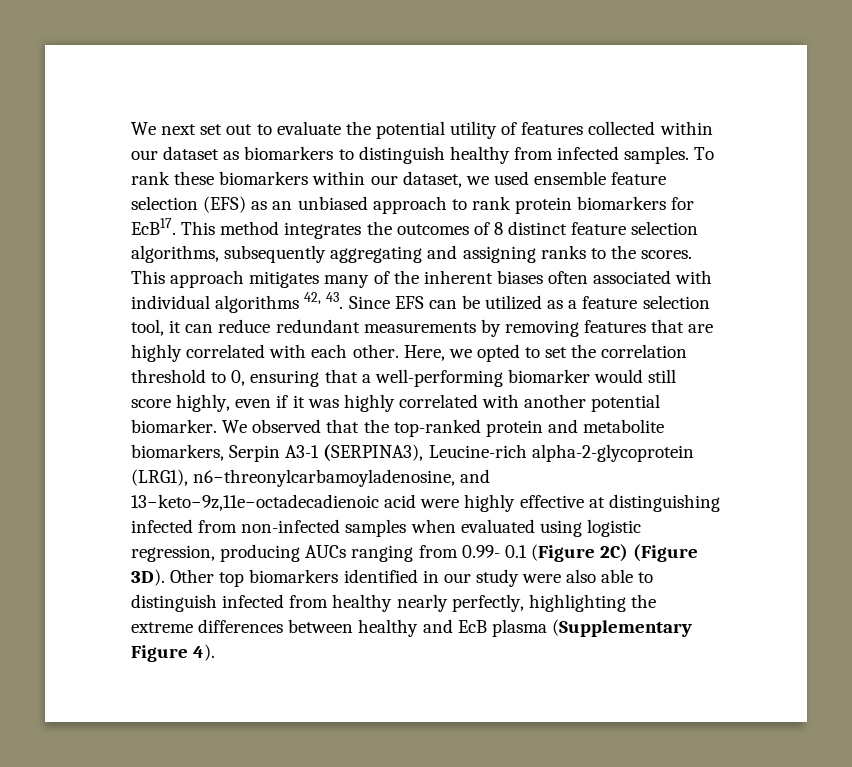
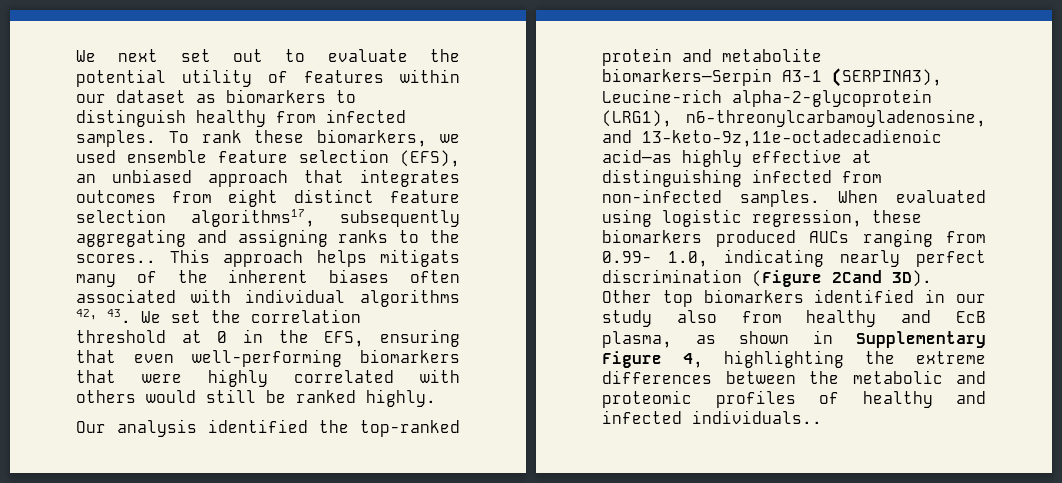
- We next set out to evaluate the potential utility of features collected within our dataset as biomarkers to distinguish healthy from infected samples.
+ We next set out to evaluate the potential utility of features within our dataset as biomarkers to distinguish healthy from infected samples.
- To rank these biomarkers within our dataset, we used ensemble feature selection (EFS) as an unbiased approach to rank protein biomarkers for EcB17. This method integrates the outcomes of 8 distinct feature selection algorithms, subsequently aggregating and assigning ranks to the scores.
+ To rank these biomarkers, we used ensemble feature selection (EFS), an unbiased approach that integrates outcomes from eight distinct feature selection algorithms17, subsequently aggregating and assigning ranks to the scores..
- This approach mitigates many of the inherent biases often associated with individual algorithms 42, 43. Since EFS can be utilized as a feature selection tool, it can reduce redundant measurements by removing features that are highly correlated with each other. Here, we opted to set the correlation threshold to 0, ensuring that a well-performing biomarker would still score highly, even if it was highly correlated with another potential biomarker. We observed that the top-ranked protein and metabolite biomarkers, Serpin A3-1 (SERPINA3), Leucine-rich alpha-2-glycoprotein (LRG1), n6−threonylcarbamoyladenosine, and 13−keto−9z,11e−octadecadienoic acid were highly effective at distinguishing infected from non-infected samples when evaluated using logistic regression, producing AUCs ranging from 0.99- 0.1 (Figure 2C) (Figure 3D).
+ This approach helps mitigats many of the inherent biases often associated with individual algorithms 42, 43. We set the correlation threshold at 0 in the EFS, ensuring that even well-performing biomarkers that were highly correlated with others would still be ranked highly.
+ Our analysis identified the top-ranked protein and metabolite biomarkers—Serpin A3-1 (SERPINA3), Leucine-rich alpha-2-glycoprotein (LRG1), n6−threonylcarbamoyladenosine, and 13−keto−9z,11e−octadecadienoic acid—as highly effective at distinguishing infected from non-infected samples. When evaluated using logistic regression, these biomarkers produced AUCs ranging from 0.99- 1.0, indicating nearly perfect discrimination (Figure 2Cand 3D).
- Other top biomarkers identified in our study were also able to distinguish infected from healthy nearly perfectly, highlighting the extreme differences between healthy and EcB plasma (Supplementary Figure 4).
+ Other top biomarkers identified in our study also from healthy and EcB plasma, as shown in Supplementary Figure 4, highlighting the extreme differences between the metabolic and proteomic profiles of healthy and infected individuals..

